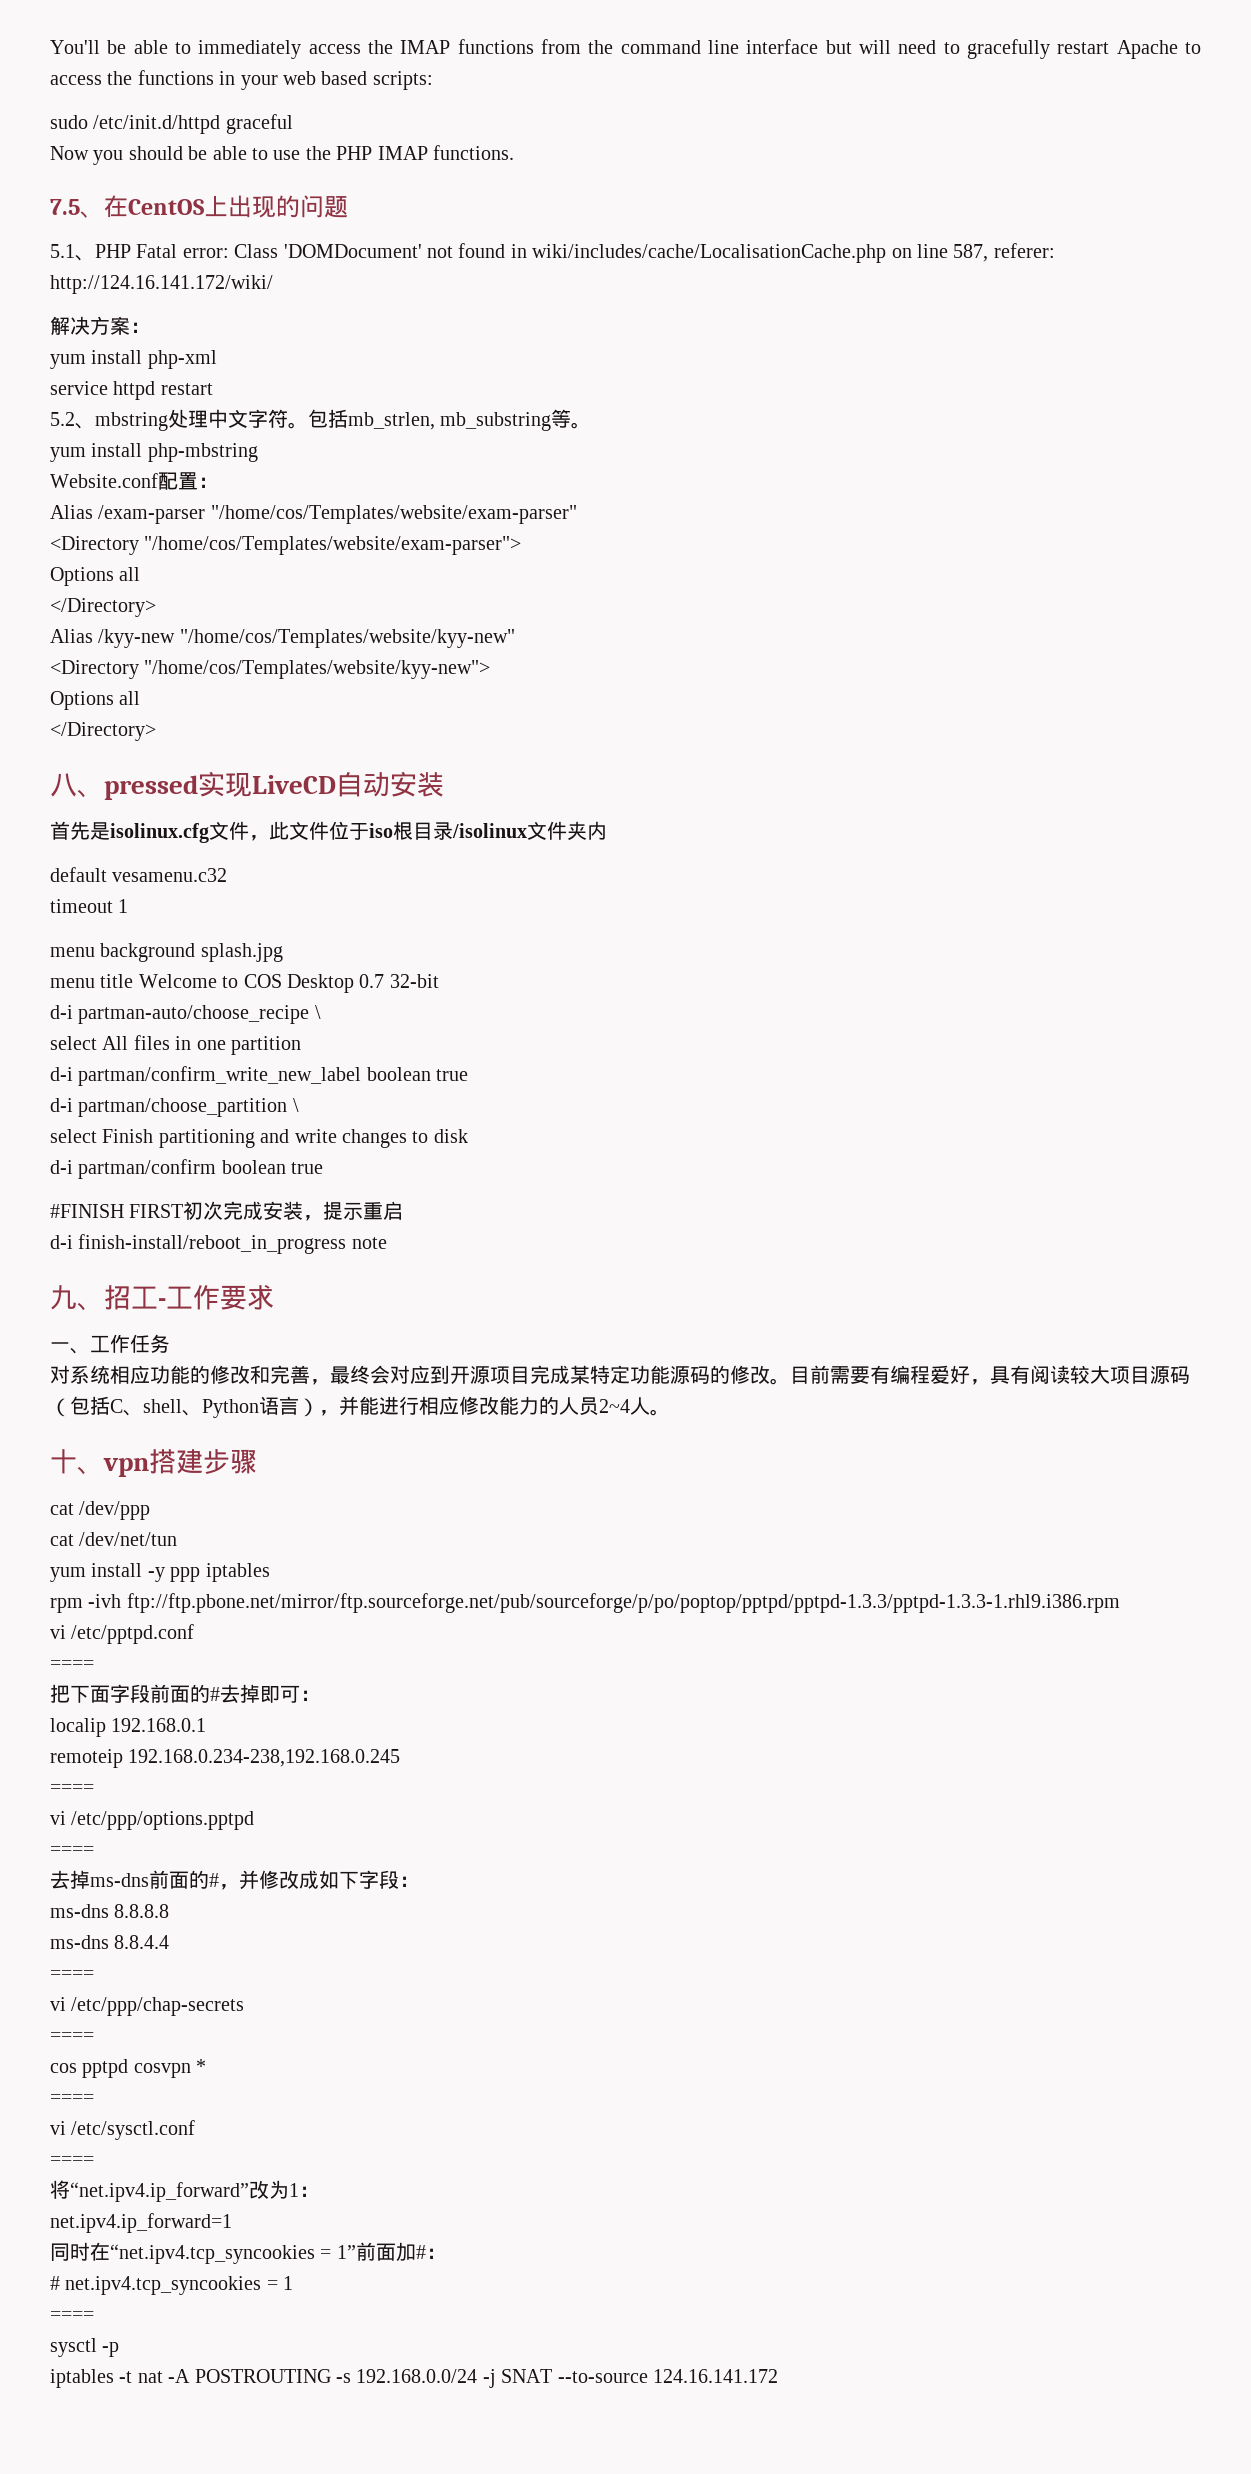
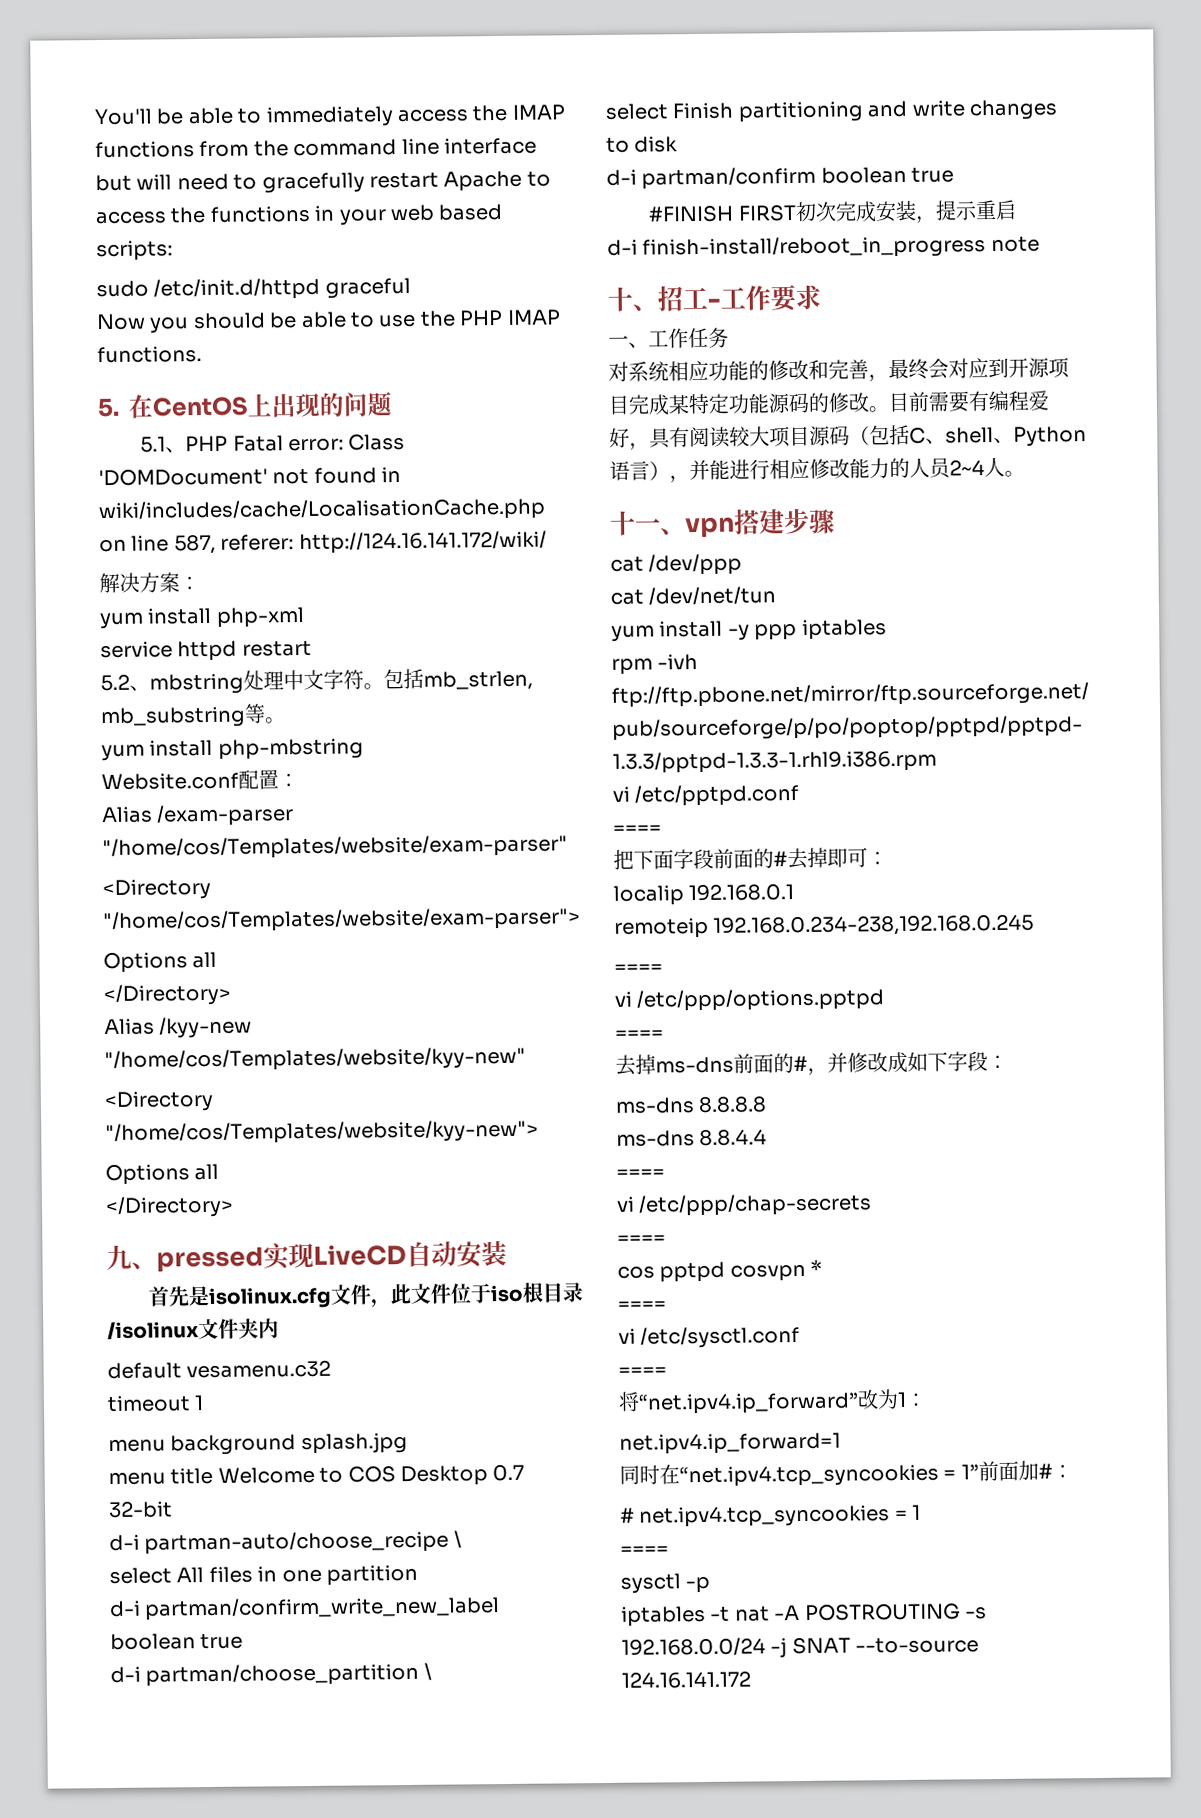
- 7.5、在CentOS上出现的问题
+ 5.在CentOS上出现的问题
- 八、pressed实现LiveCD自动安装
+ 九、pressed实现LiveCD自动安装
- 九、招工-工作要求
+ 十、招工-工作要求
- 十、vpn搭建步骤
+ 十一、vpn搭建步骤

